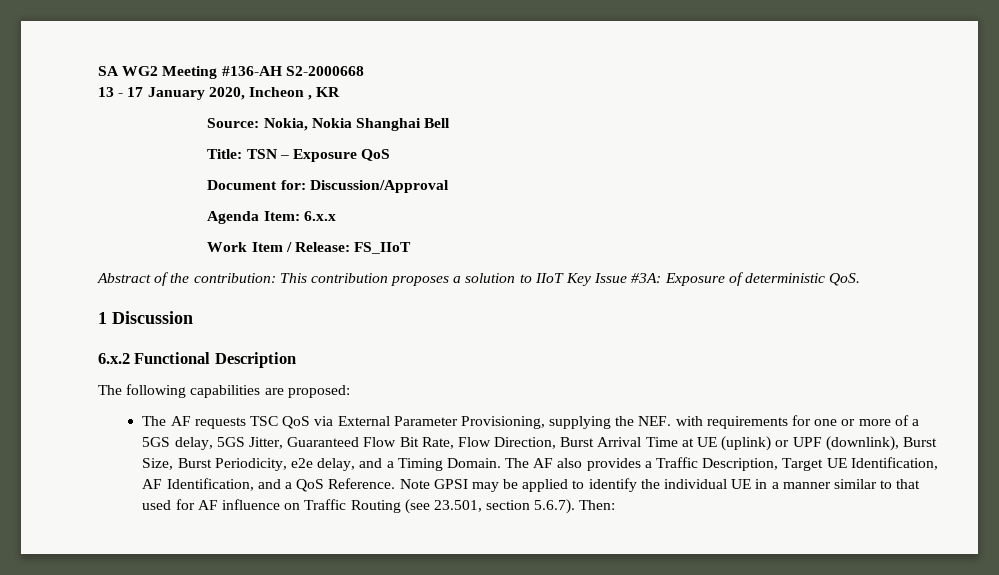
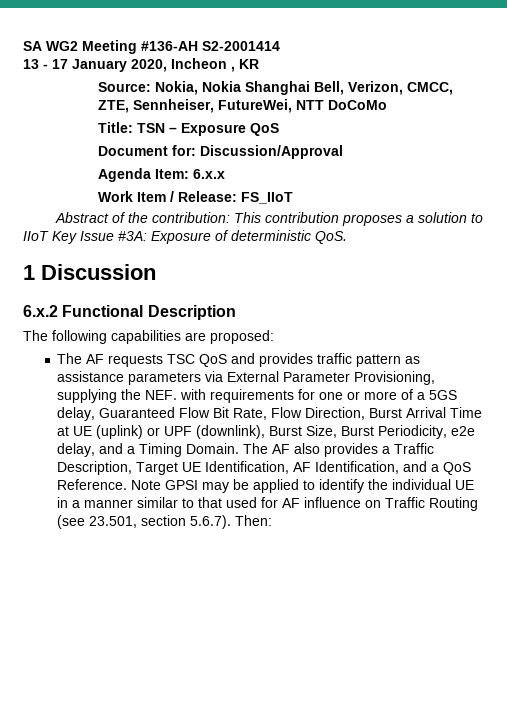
- SA WG2 Meeting #136-AH S2-2000668
+ SA WG2 Meeting #136-AH S2-2001414
- Source: Nokia, Nokia Shanghai Bell
+ Source: Nokia, Nokia Shanghai Bell, Verizon, CMCC, ZTE, Sennheiser, FutureWei, NTT DoCoMo
- The AF requests TSC QoS via External Parameter Provisioning, supplying the NEF. with requirements for one or more of a 5GS delay, 5GS Jitter, Guaranteed Flow Bit Rate, Flow Direction, Burst Arrival Time at UE (uplink) or UPF (downlink), Burst Size, Burst Periodicity, e2e delay, and a Timing Domain.
+ The AF requests TSC QoS and provides traffic pattern as assistance parameters via External Parameter Provisioning, supplying the NEF. with requirements for one or more of a 5GS delay, Guaranteed Flow Bit Rate, Flow Direction, Burst Arrival Time at UE (uplink) or UPF (downlink), Burst Size, Burst Periodicity, e2e delay, and a Timing Domain.

